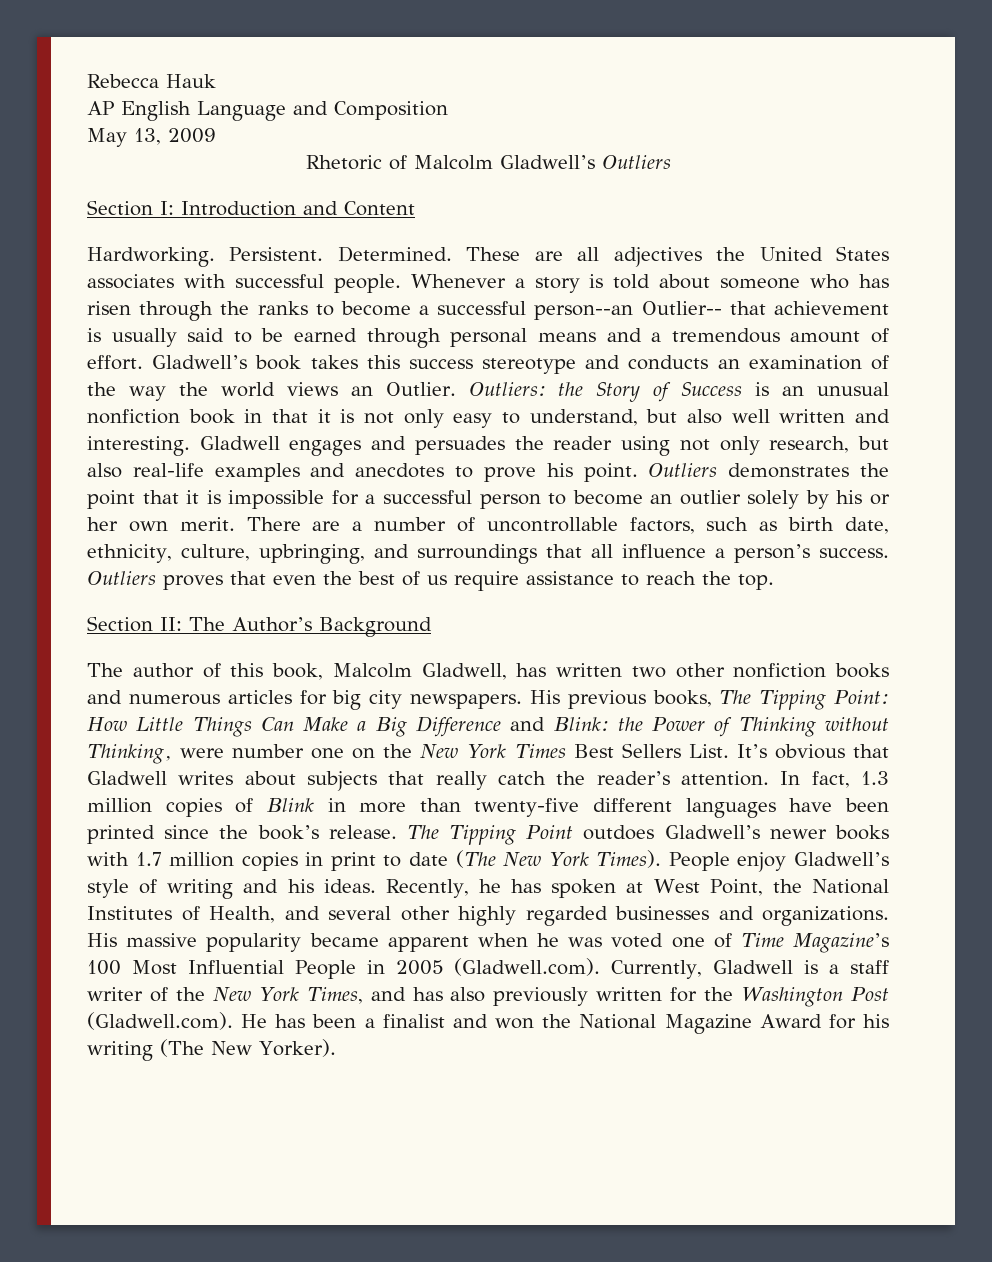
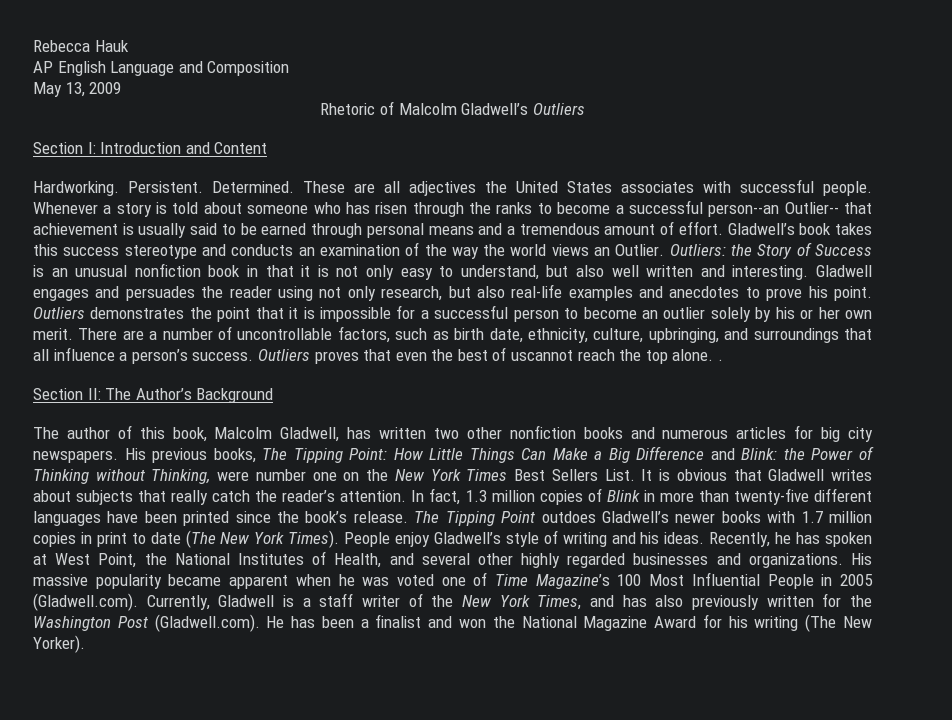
- Outliers proves that even the best of us require assistance to reach the top.
+ Outliers proves that even the best of uscannot reach the top alone. .
- It’s obvious that Gladwell writes about subjects that really catch the reader’s attention.
+ It is obvious that Gladwell writes about subjects that really catch the reader’s attention.

